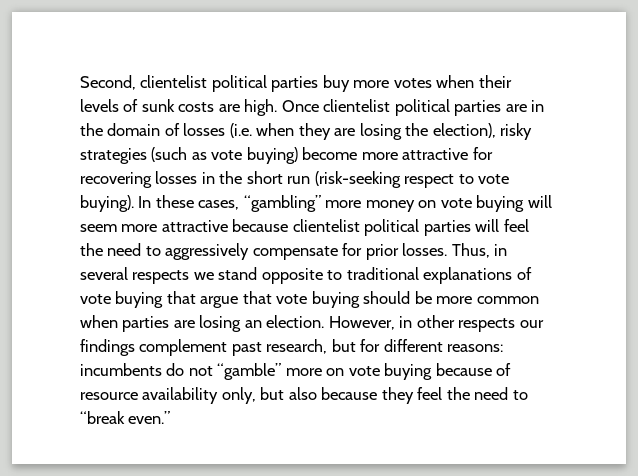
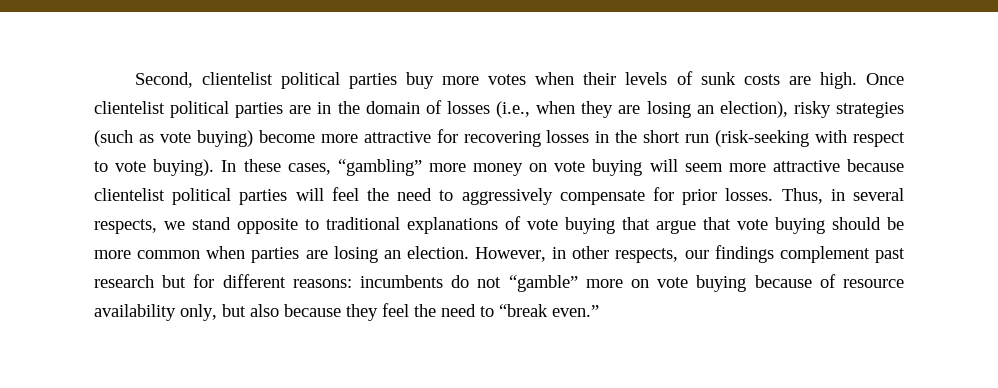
- Once clientelist political parties are in the domain of losses (i.e. when they are losing the election), risky strategies (such as vote buying) become more attractive for recovering losses in the short run (risk-seeking respect to vote buying).
+ Once clientelist political parties are in the domain of losses (i.e., when they are losing an election), risky strategies (such as vote buying) become more attractive for recovering losses in the short run (risk-seeking with respect to vote buying).
- Thus, in several respects we stand opposite to traditional explanations of vote buying that argue that vote buying should be more common when parties are losing an election.
+ Thus, in several respects, we stand opposite to traditional explanations of vote buying that argue that vote buying should be more common when parties are losing an election.
- However, in other respects our findings complement past research, but for different reasons: incumbents do not “gamble” more on vote buying because of resource availability only, but also because they feel the need to “break even.”
+ However, in other respects, our findings complement past research but for different reasons: incumbents do not “gamble” more on vote buying because of resource availability only, but also because they feel the need to “break even.”

